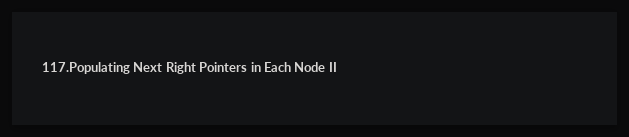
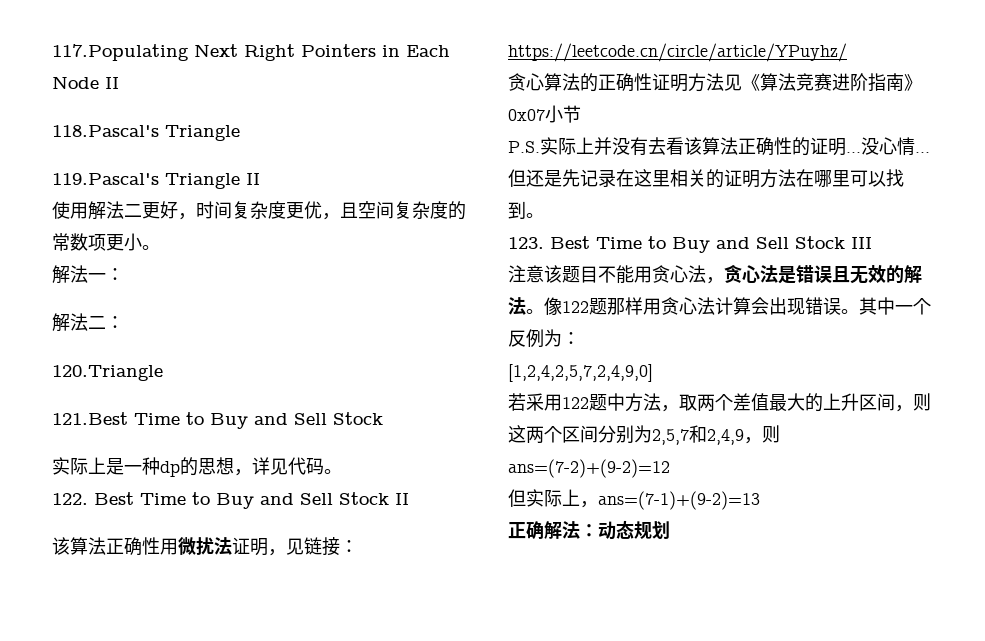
+ 118.Pascal's Triangle
+ 119.Pascal's Triangle II
+ 使用解法二更好，时间复杂度更优，且空间复杂度的常数项更小。
+ 解法一：
+ 解法二：
+ 120.Triangle
+ 121.Best Time to Buy and Sell Stock
+ 实际上是一种dp的思想，详见代码。
+ 122. Best Time to Buy and Sell Stock II
+ 该算法正确性用微扰法证明，见链接：https://leetcode.cn/circle/article/YPuyhz/
+ 贪心算法的正确性证明方法见《算法竞赛进阶指南》0x07小节
+ P.S.实际上并没有去看该算法正确性的证明...没心情...但还是先记录在这里相关的证明方法在哪里可以找到。
+ 123. Best Time to Buy and Sell Stock III
+ 注意该题目不能用贪心法，贪心法是错误且无效的解法。像122题那样用贪心法计算会出现错误。其中一个反例为：
+ [1,2,4,2,5,7,2,4,9,0]
+ 若采用122题中方法，取两个差值最大的上升区间，则这两个区间分别为2,5,7和2,4,9，则ans=(7-2)+(9-2)=12
+ 但实际上，ans=(7-1)+(9-2)=13
+ 正确解法：动态规划

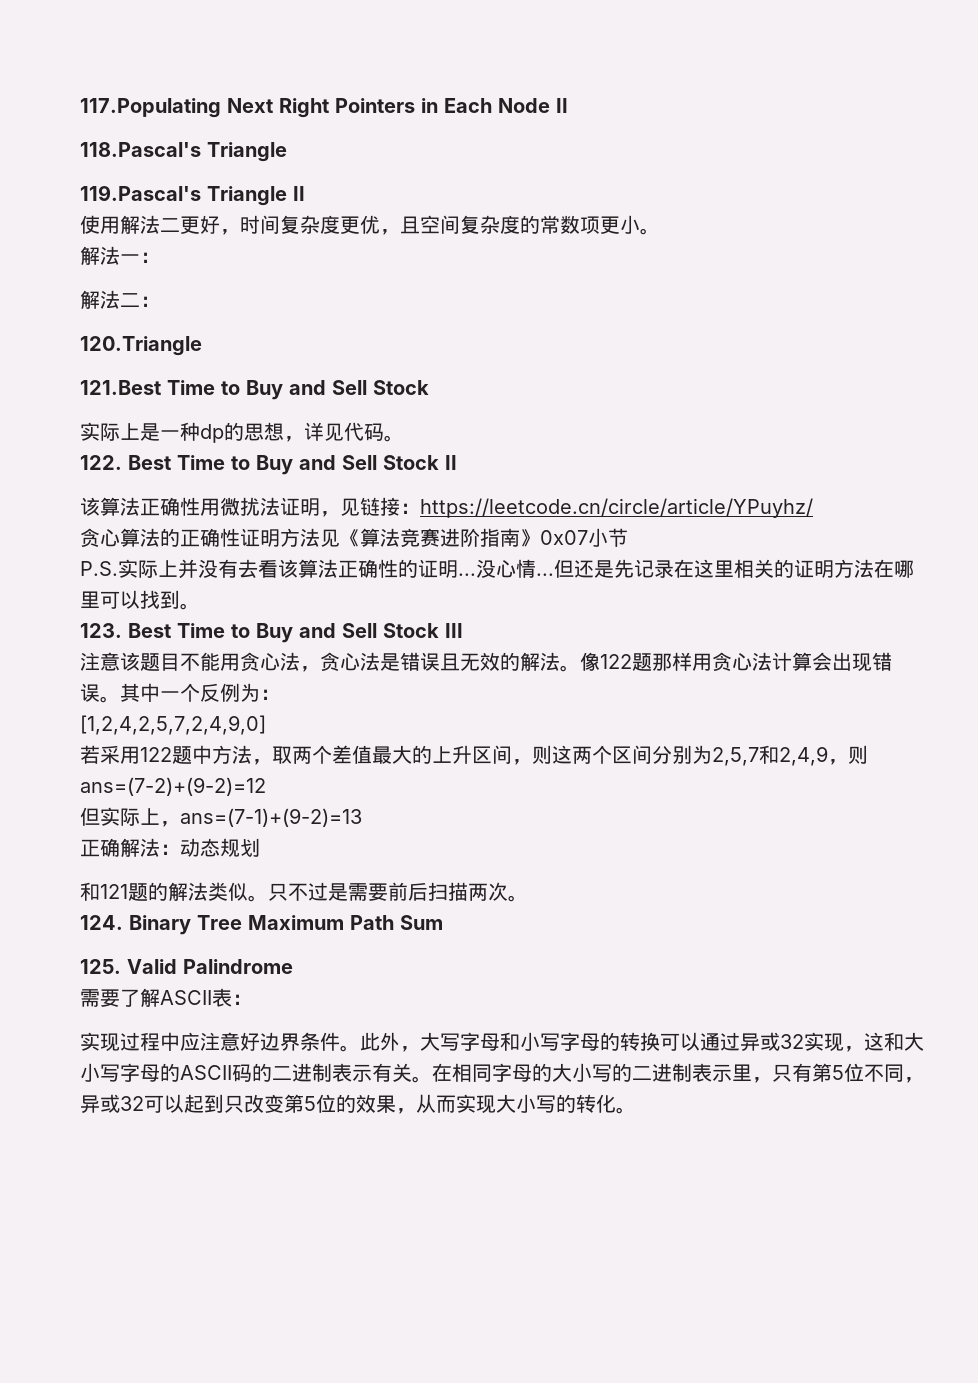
+ 和121题的解法类似。只不过是需要前后扫描两次。
+ 124. Binary Tree Maximum Path Sum
+ 125. Valid Palindrome
+ 需要了解ASCII表：
+ 实现过程中应注意好边界条件。此外，大写字母和小写字母的转换可以通过异或32实现，这和大小写字母的ASCII码的二进制表示有关。在相同字母的大小写的二进制表示里，只有第5位不同，异或32可以起到只改变第5位的效果，从而实现大小写的转化。

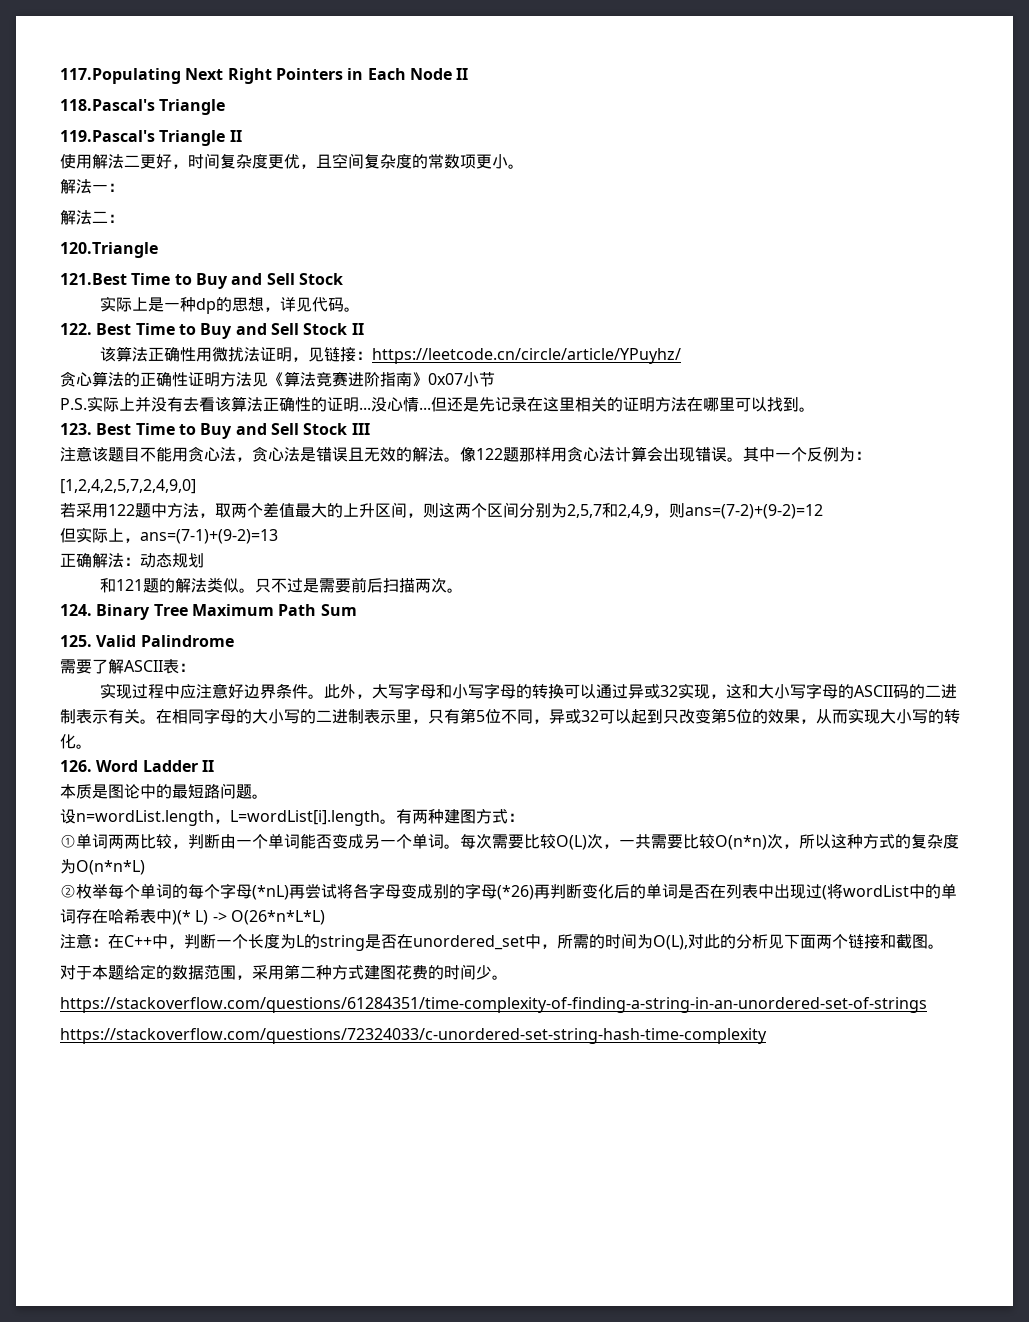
+ 126. Word Ladder II
+ 本质是图论中的最短路问题。
+ 设n=wordList.length，L=wordList[i].length。有两种建图方式：
+ ①单词两两比较，判断由一个单词能否变成另一个单词。每次需要比较O(L)次，一共需要比较O(n*n)次，所以这种方式的复杂度为O(n*n*L)
+ ②枚举每个单词的每个字母(*nL)再尝试将各字母变成别的字母(*26)再判断变化后的单词是否在列表中出现过(将wordList中的单词存在哈希表中)(* L) -> O(26*n*L*L)
+ 注意：在C++中，判断一个长度为L的string是否在unordered_set中，所需的时间为O(L),对此的分析见下面两个链接和截图。
+ 对于本题给定的数据范围，采用第二种方式建图花费的时间少。
+ https://stackoverflow.com/questions/61284351/time-complexity-of-finding-a-string-in-an-unordered-set-of-strings
+ https://stackoverflow.com/questions/72324033/c-unordered-set-string-hash-time-complexity

